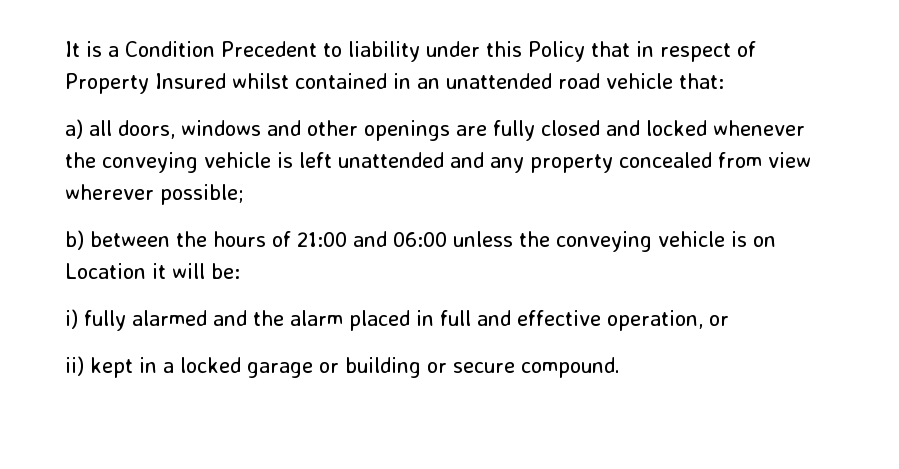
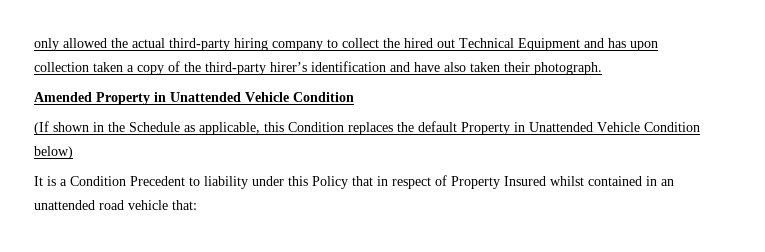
+ only allowed the actual third-party hiring company to collect the hired out Technical Equipment and has upon collection taken a copy of the third-party hirer’s identification and have also taken their photograph.
+ Amended Property in Unattended Vehicle Condition
+ (If shown in the Schedule as applicable, this Condition replaces the default Property in Unattended Vehicle Condition below)
- a) all doors, windows and other openings are fully closed and locked whenever the conveying vehicle is left unattended and any property concealed from view wherever possible;
- b) between the hours of 21:00 and 06:00 unless the conveying vehicle is on Location it will be:
- i) fully alarmed and the alarm placed in full and effective operation, or
- ii) kept in a locked garage or building or secure compound.

